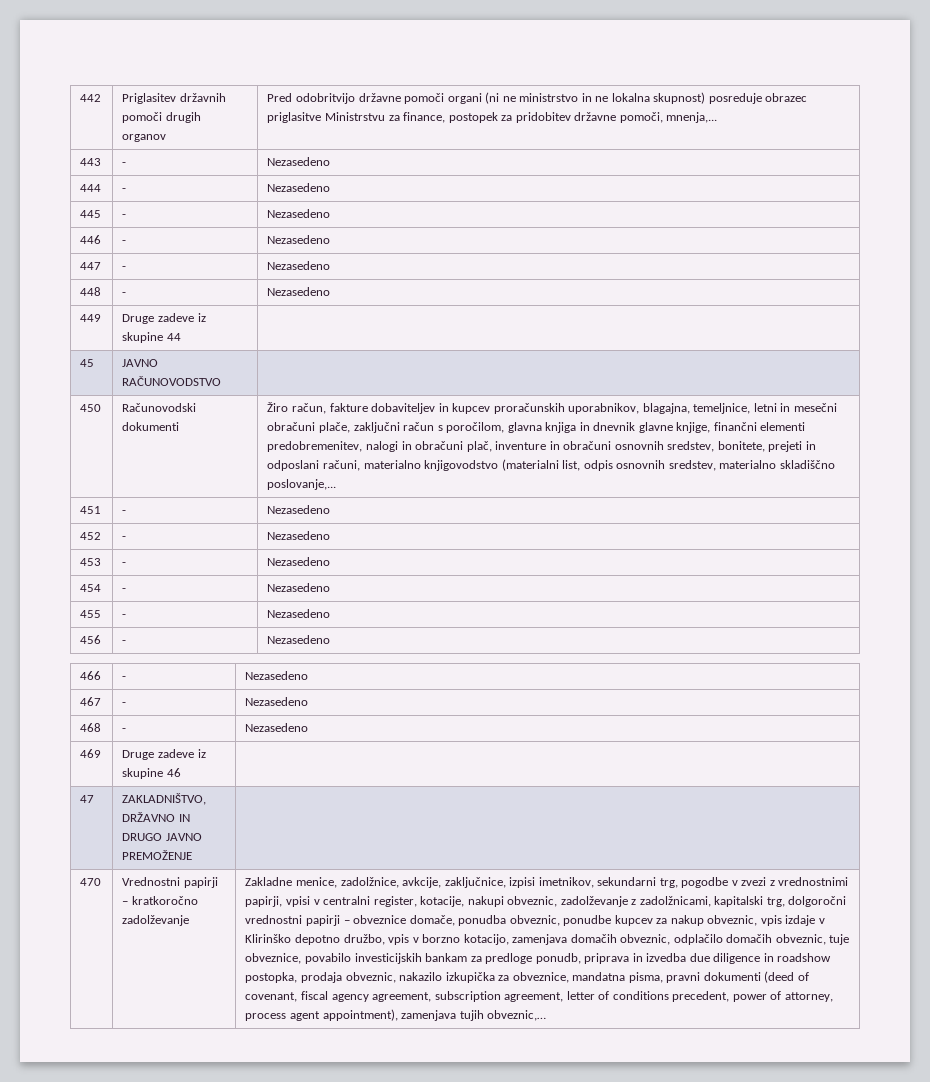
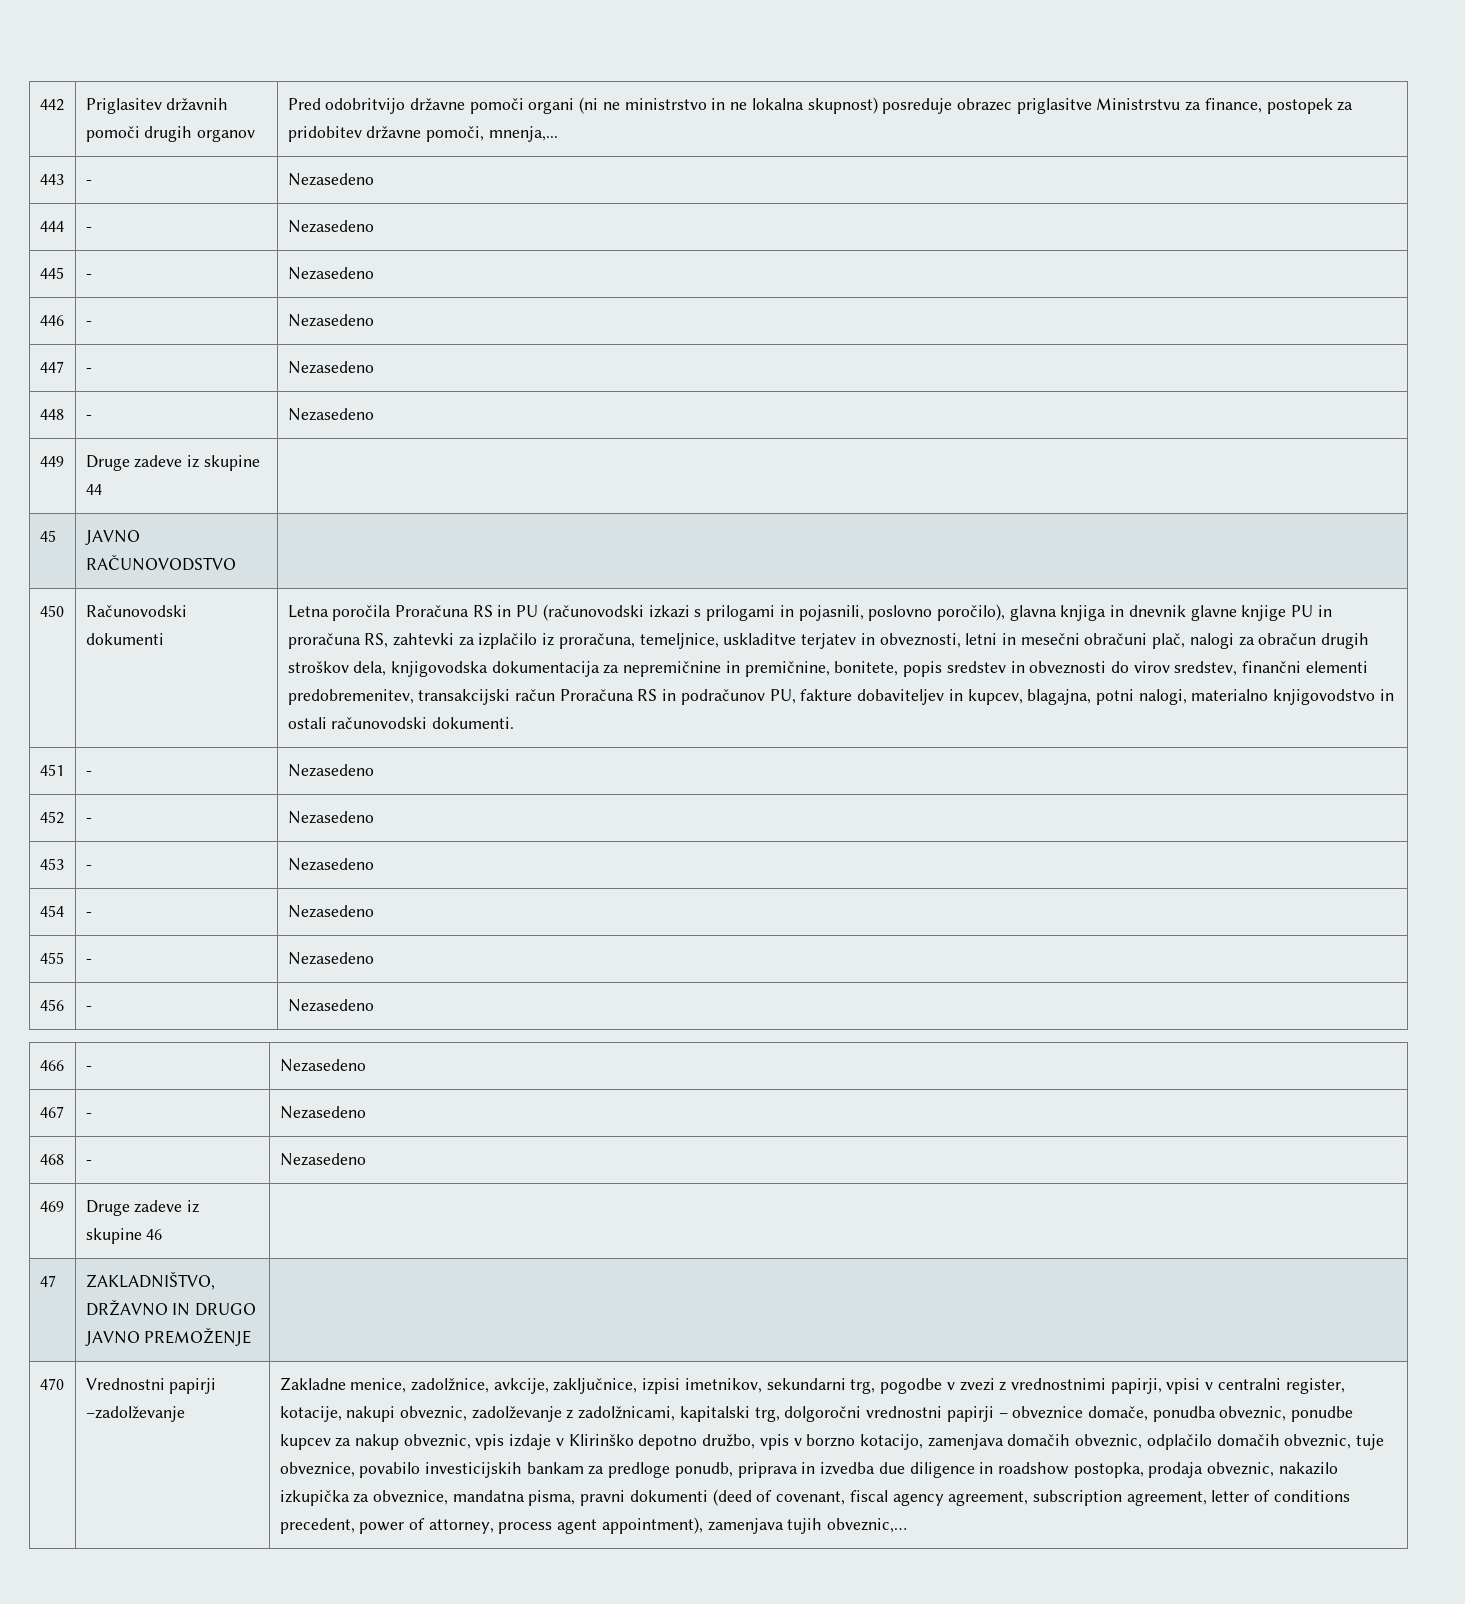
- Žiro račun, fakture dobaviteljev in kupcev proračunskih uporabnikov, blagajna, temeljnice, letni in mesečni obračuni plače, zaključni račun s poročilom, glavna knjiga in dnevnik glavne knjige, finančni elementi predobremenitev, nalogi in obračuni plač, inventure in obračuni osnovnih sredstev, bonitete, prejeti in odposlani računi, materialno knjigovodstvo (materialni list, odpis osnovnih sredstev, materialno skladiščno poslovanje,...
+ Letna poročila Proračuna RS in PU (računovodski izkazi s prilogami in pojasnili, poslovno poročilo), glavna knjiga in dnevnik glavne knjige PU in proračuna RS, zahtevki za izplačilo iz proračuna, temeljnice, uskladitve terjatev in obveznosti, letni in mesečni obračuni plač, nalogi za obračun drugih stroškov dela, knjigovodska dokumentacija za nepremičnine in premičnine, bonitete, popis sredstev in obveznosti do virov sredstev, finančni elementi predobremenitev, transakcijski račun Proračuna RS in podračunov PU, fakture dobaviteljev in kupcev, blagajna, potni nalogi, materialno knjigovodstvo in ostali računovodski dokumenti.
- Vrednostni papirji – kratkoročno zadolževanje
+ Vrednostni papirji –zadolževanje

